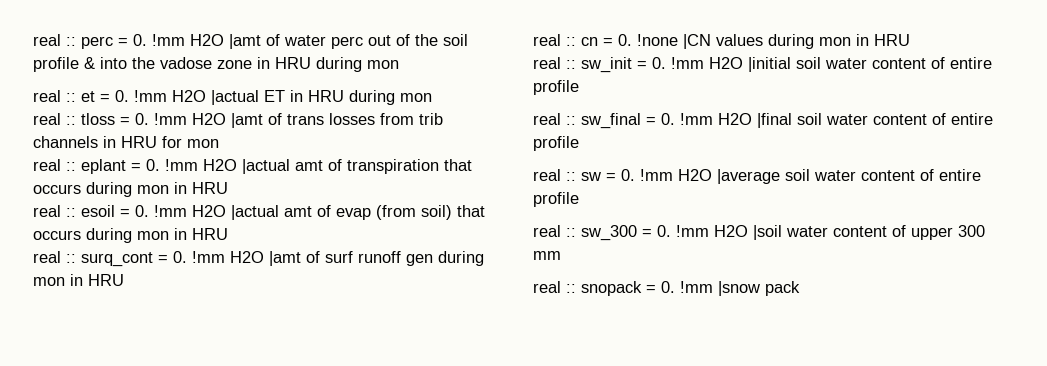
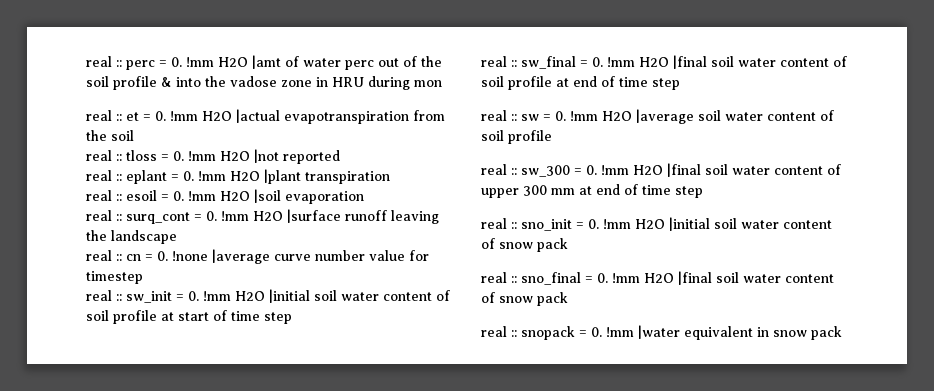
- real :: et = 0. !mm H2O |actual ET in HRU during mon
+ real :: et = 0. !mm H2O |actual evapotranspiration from the soil
- real :: tloss = 0. !mm H2O |amt of trans losses from trib channels in HRU for mon
+ real :: tloss = 0. !mm H2O |not reported
- real :: eplant = 0. !mm H2O |actual amt of transpiration that occurs during mon in HRU
+ real :: eplant = 0. !mm H2O |plant transpiration
- real :: esoil = 0. !mm H2O |actual amt of evap (from soil) that occurs during mon in HRU
+ real :: esoil = 0. !mm H2O |soil evaporation
- real :: surq_cont = 0. !mm H2O |amt of surf runoff gen during mon in HRU
+ real :: surq_cont = 0. !mm H2O |surface runoff leaving the landscape
- real :: cn = 0. !none |CN values during mon in HRU
+ real :: cn = 0. !none |average curve number value for timestep
- real :: sw_init = 0. !mm H2O |initial soil water content of entire profile
+ real :: sw_init = 0. !mm H2O |initial soil water content of soil profile at start of time step
- real :: sw_final = 0. !mm H2O |final soil water content of entire profile
+ real :: sw_final = 0. !mm H2O |final soil water content of soil profile at end of time step
- real :: sw = 0. !mm H2O |average soil water content of entire profile
+ real :: sw = 0. !mm H2O |average soil water content of soil profile
- real :: sw_300 = 0. !mm H2O |soil water content of upper 300 mm
+ real :: sw_300 = 0. !mm H2O |final soil water content of upper 300 mm at end of time step
+ real :: sno_init = 0. !mm H2O |initial soil water content of snow pack
+ real :: sno_final = 0. !mm H2O |final soil water content of snow pack
- real :: snopack = 0. !mm |snow pack
+ real :: snopack = 0. !mm |water equivalent in snow pack

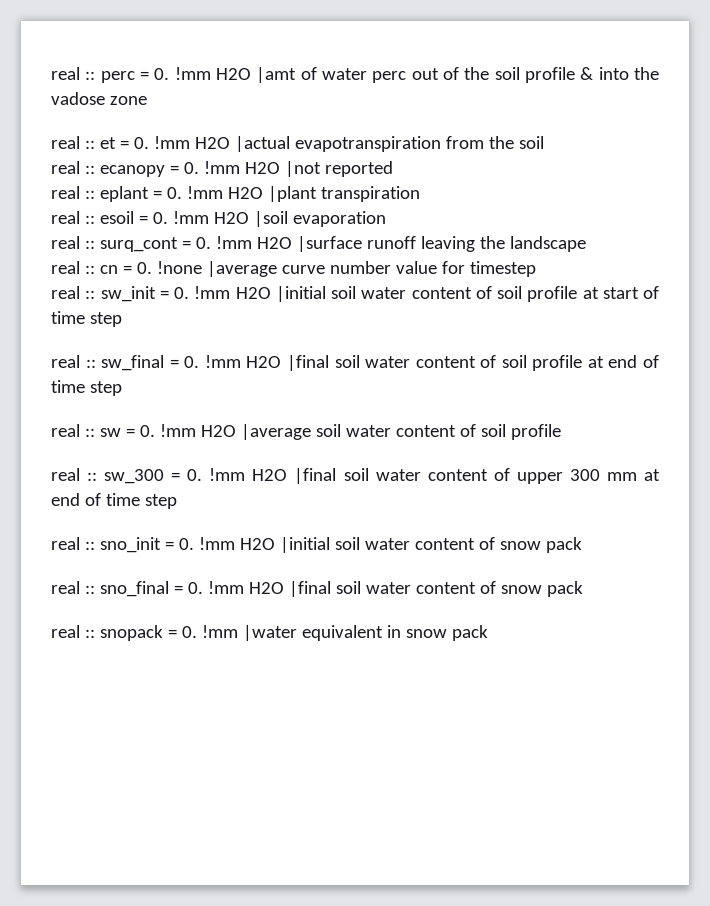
- real :: perc = 0. !mm H2O |amt of water perc out of the soil profile & into the vadose zone in HRU during mon
+ real :: perc = 0. !mm H2O |amt of water perc out of the soil profile & into the vadose zone
- real :: tloss = 0. !mm H2O |not reported
+ real :: ecanopy = 0. !mm H2O |not reported

